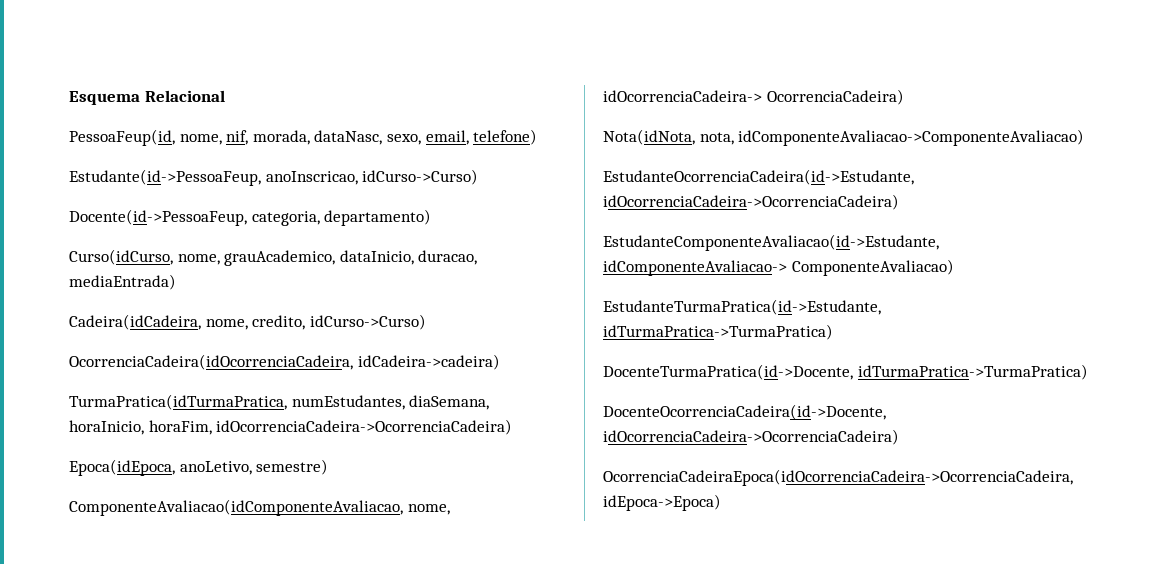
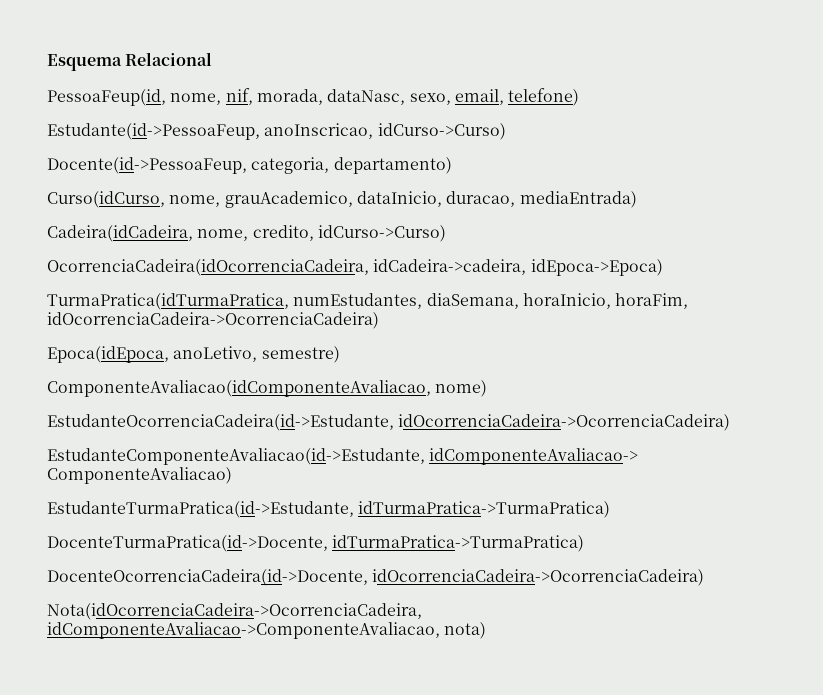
- OcorrenciaCadeira(idOcorrenciaCadeira, idCadeira->cadeira)
+ OcorrenciaCadeira(idOcorrenciaCadeira, idCadeira->cadeira, idEpoca->Epoca)
- ComponenteAvaliacao(idComponenteAvaliacao, nome, idOcorrenciaCadeira-> OcorrenciaCadeira)
- Nota(idNota, nota, idComponenteAvaliacao->ComponenteAvaliacao)
+ ComponenteAvaliacao(idComponenteAvaliacao, nome)
- OcorrenciaCadeiraEpoca(idOcorrenciaCadeira->OcorrenciaCadeira, idEpoca->Epoca)
+ Nota(idOcorrenciaCadeira->OcorrenciaCadeira, idComponenteAvaliacao->ComponenteAvaliacao, nota)

